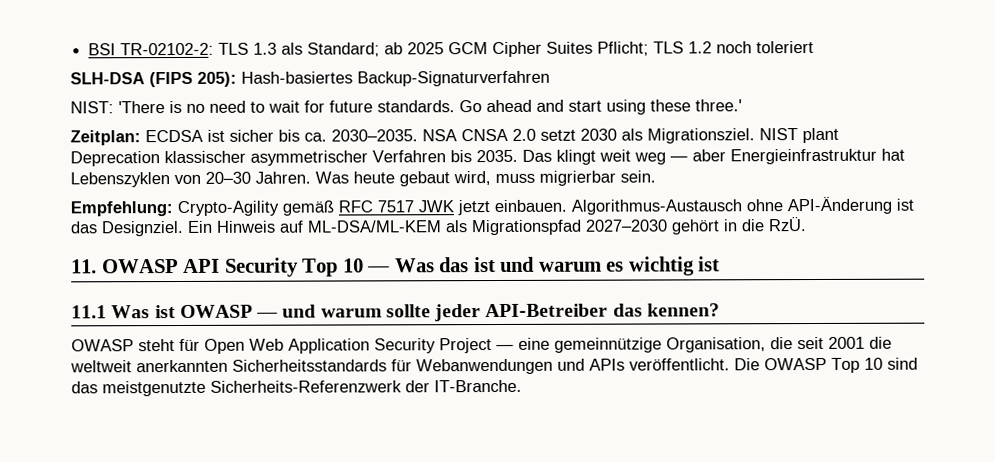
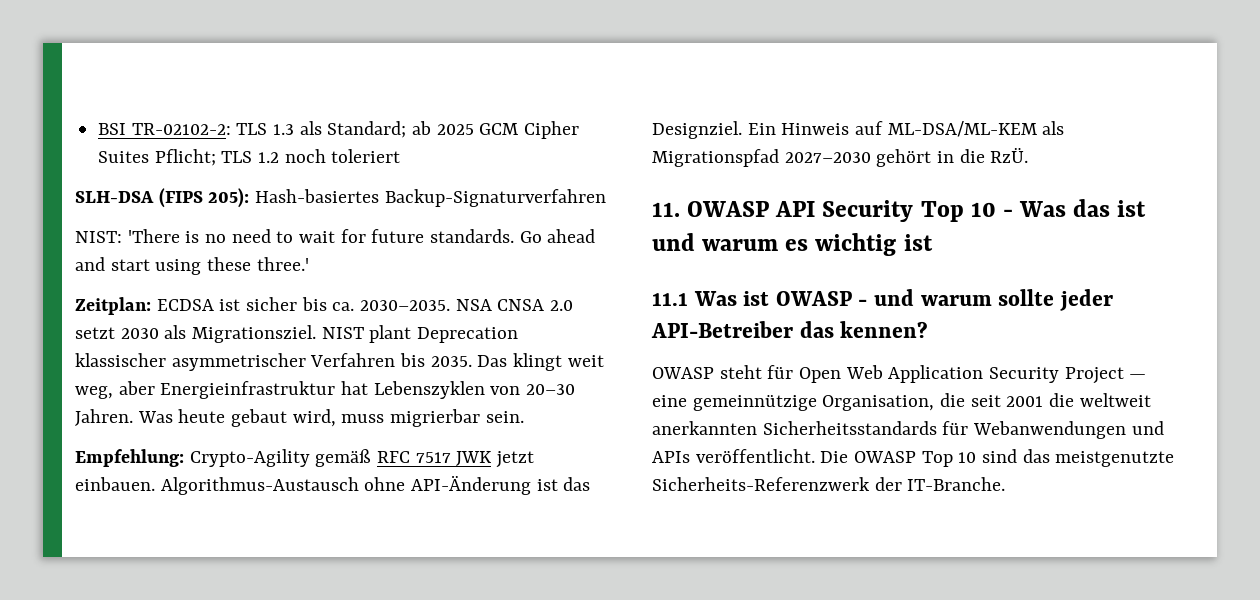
- Das klingt weit weg — aber Energieinfrastruktur hat Lebenszyklen von 20–30 Jahren.
+ Das klingt weit weg, aber Energieinfrastruktur hat Lebenszyklen von 20–30 Jahren.
- 11. OWASP API Security Top 10 — Was das ist und warum es wichtig ist
+ 11. OWASP API Security Top 10 - Was das ist und warum es wichtig ist
- 11.1 Was ist OWASP — und warum sollte jeder API-Betreiber das kennen?
+ 11.1 Was ist OWASP - und warum sollte jeder API-Betreiber das kennen?

